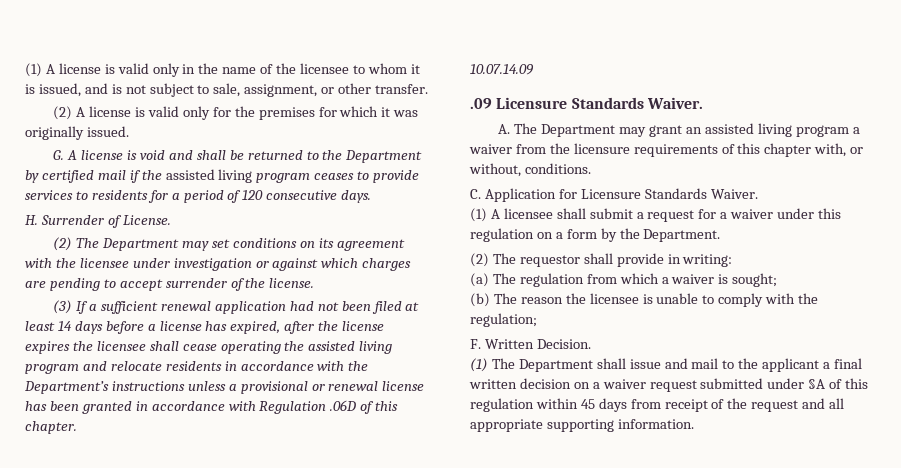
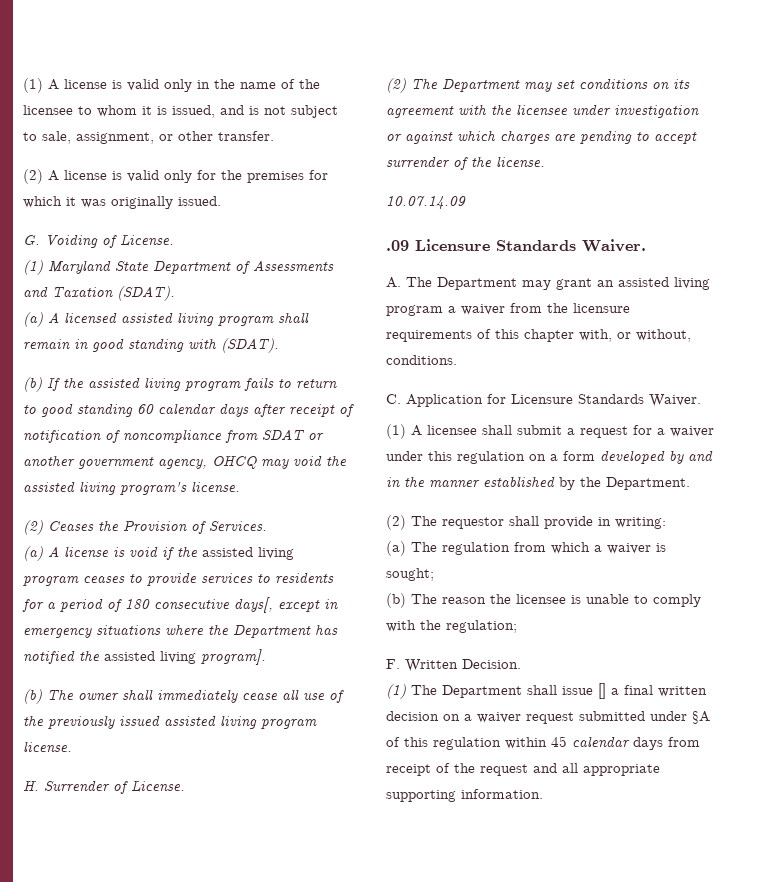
- G. A license is void and shall be returned to the Department by certified mail if the assisted living program ceases to provide services to residents for a period of 120 consecutive days.
+ G. Voiding of License.
+ (1) Maryland State Department of Assessments and Taxation (SDAT).
+ (a) A licensed assisted living program shall remain in good standing with (SDAT).
+ (b) If the assisted living program fails to return to good standing 60 calendar days after receipt of notification of noncompliance from SDAT or another government agency, OHCQ may void the assisted living program's license.
+ (2) Ceases the Provision of Services.
+ (a) A license is void if the assisted living program ceases to provide services to residents for a period of 180 consecutive days[, except in emergency situations where the Department has notified the assisted living program].
+ (b) The owner shall immediately cease all use of the previously issued assisted living program license.
- (3) If a sufficient renewal application had not been filed at least 14 days before a license has expired, after the license expires the licensee shall cease operating the assisted living program and relocate residents in accordance with the Department’s instructions unless a provisional or renewal license has been granted in accordance with Regulation .06D of this chapter.
- (1) A licensee shall submit a request for a waiver under this regulation on a form by the Department.
+ (1) A licensee shall submit a request for a waiver under this regulation on a form developed by and in the manner established by the Department.
- (1) The Department shall issue and mail to the applicant a final written decision on a waiver request submitted under §A of this regulation within 45 days from receipt of the request and all appropriate supporting information.
+ (1) The Department shall issue [] a final written decision on a waiver request submitted under §A of this regulation within 45 calendar days from receipt of the request and all appropriate supporting information.

